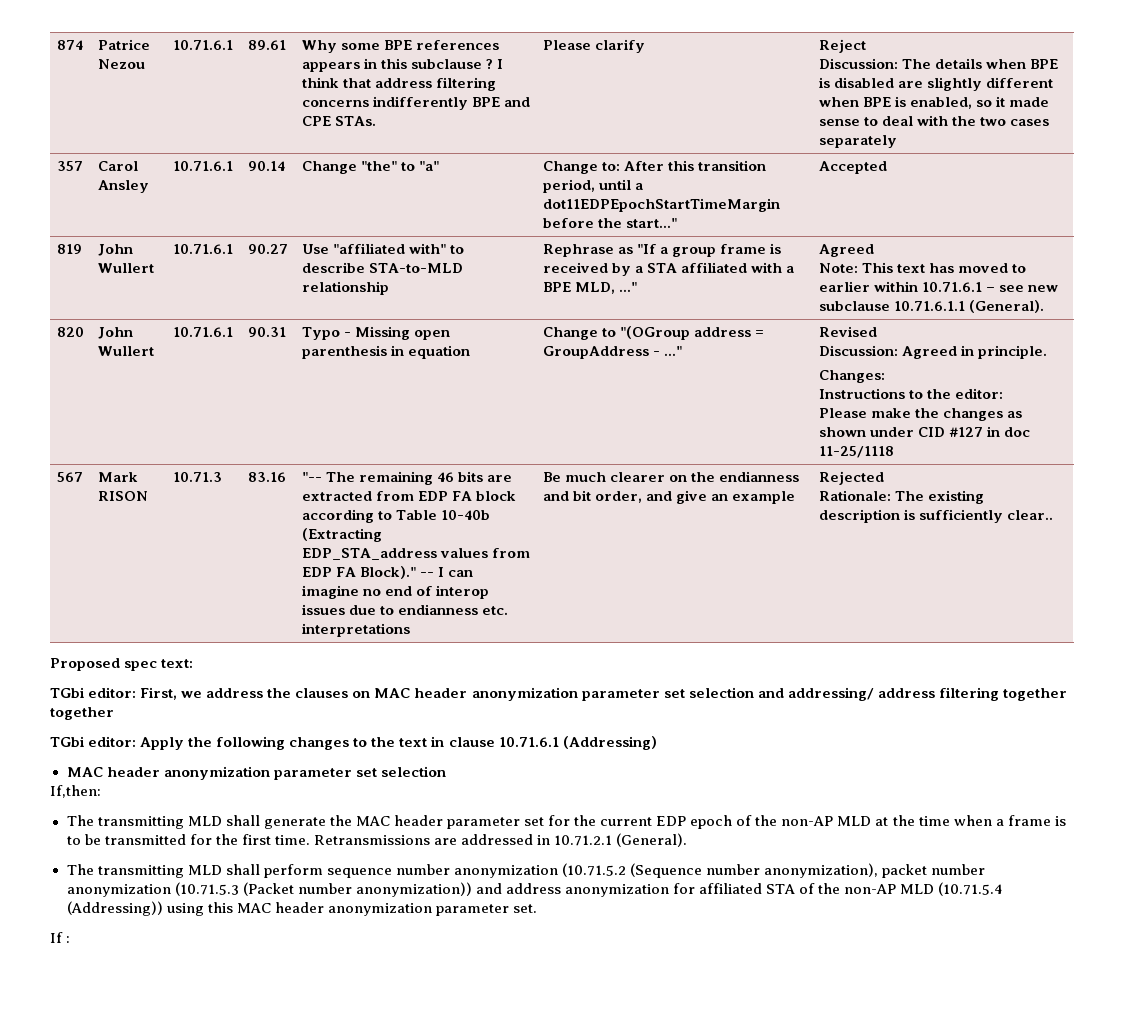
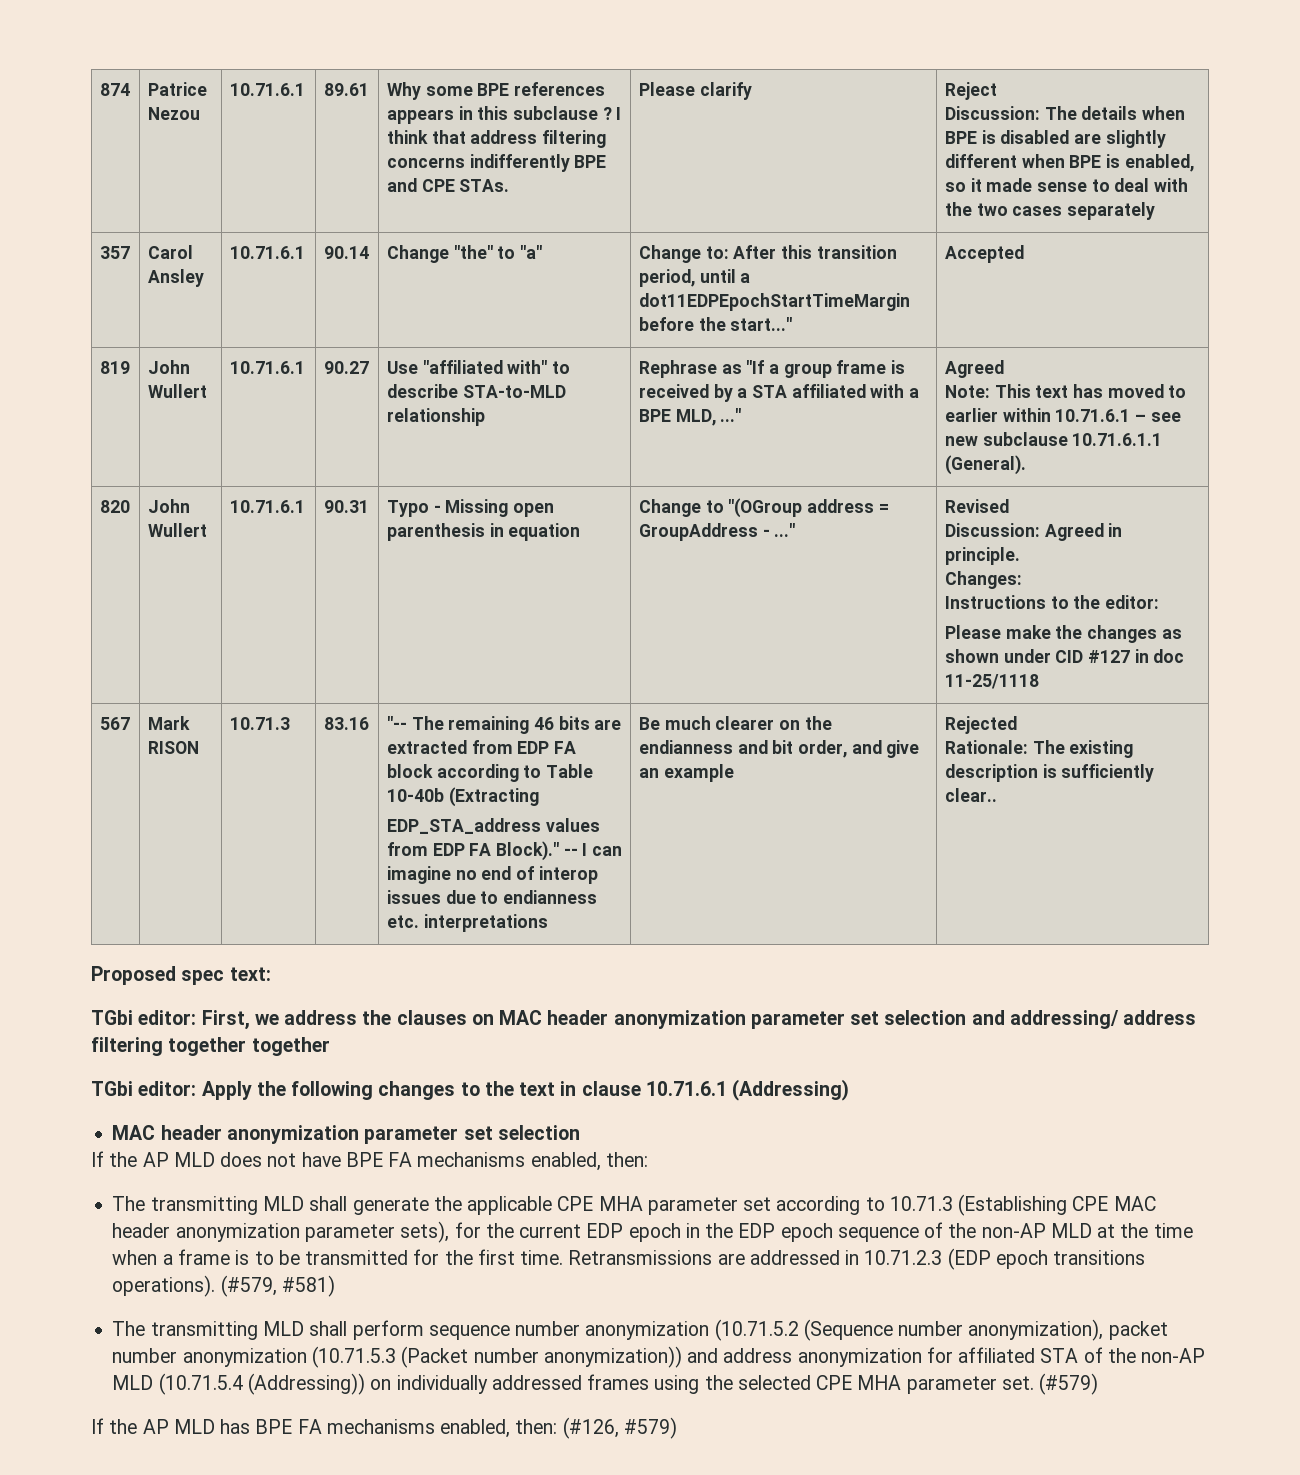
- If,then:
+ If the AP MLD does not have BPE FA mechanisms enabled, then:
- The transmitting MLD shall generate the MAC header parameter set for the current EDP epoch of the non-AP MLD at the time when a frame is to be transmitted for the first time.
+ The transmitting MLD shall generate the applicable CPE MHA parameter set according to 10.71.3 (Establishing CPE MAC header anonymization parameter sets), for the current EDP epoch in the EDP epoch sequence of the non-AP MLD at the time when a frame is to be transmitted for the first time.
- Retransmissions are addressed in 10.71.2.1 (General).
+ Retransmissions are addressed in 10.71.2.3 (EDP epoch transitions operations). (#579, #581)
- The transmitting MLD shall perform sequence number anonymization (10.71.5.2 (Sequence number anonymization), packet number anonymization (10.71.5.3 (Packet number anonymization)) and address anonymization for affiliated STA of the non-AP MLD (10.71.5.4 (Addressing)) using this MAC header anonymization parameter set.
- If :
+ The transmitting MLD shall perform sequence number anonymization (10.71.5.2 (Sequence number anonymization), packet number anonymization (10.71.5.3 (Packet number anonymization)) and address anonymization for affiliated STA of the non-AP MLD (10.71.5.4 (Addressing)) on individually addressed frames using the selected CPE MHA parameter set. (#579)
+ If the AP MLD has BPE FA mechanisms enabled, then: (#126, #579)

